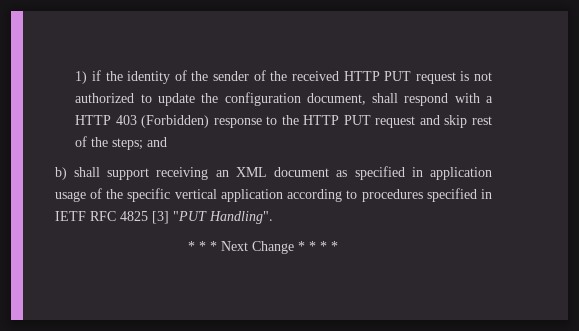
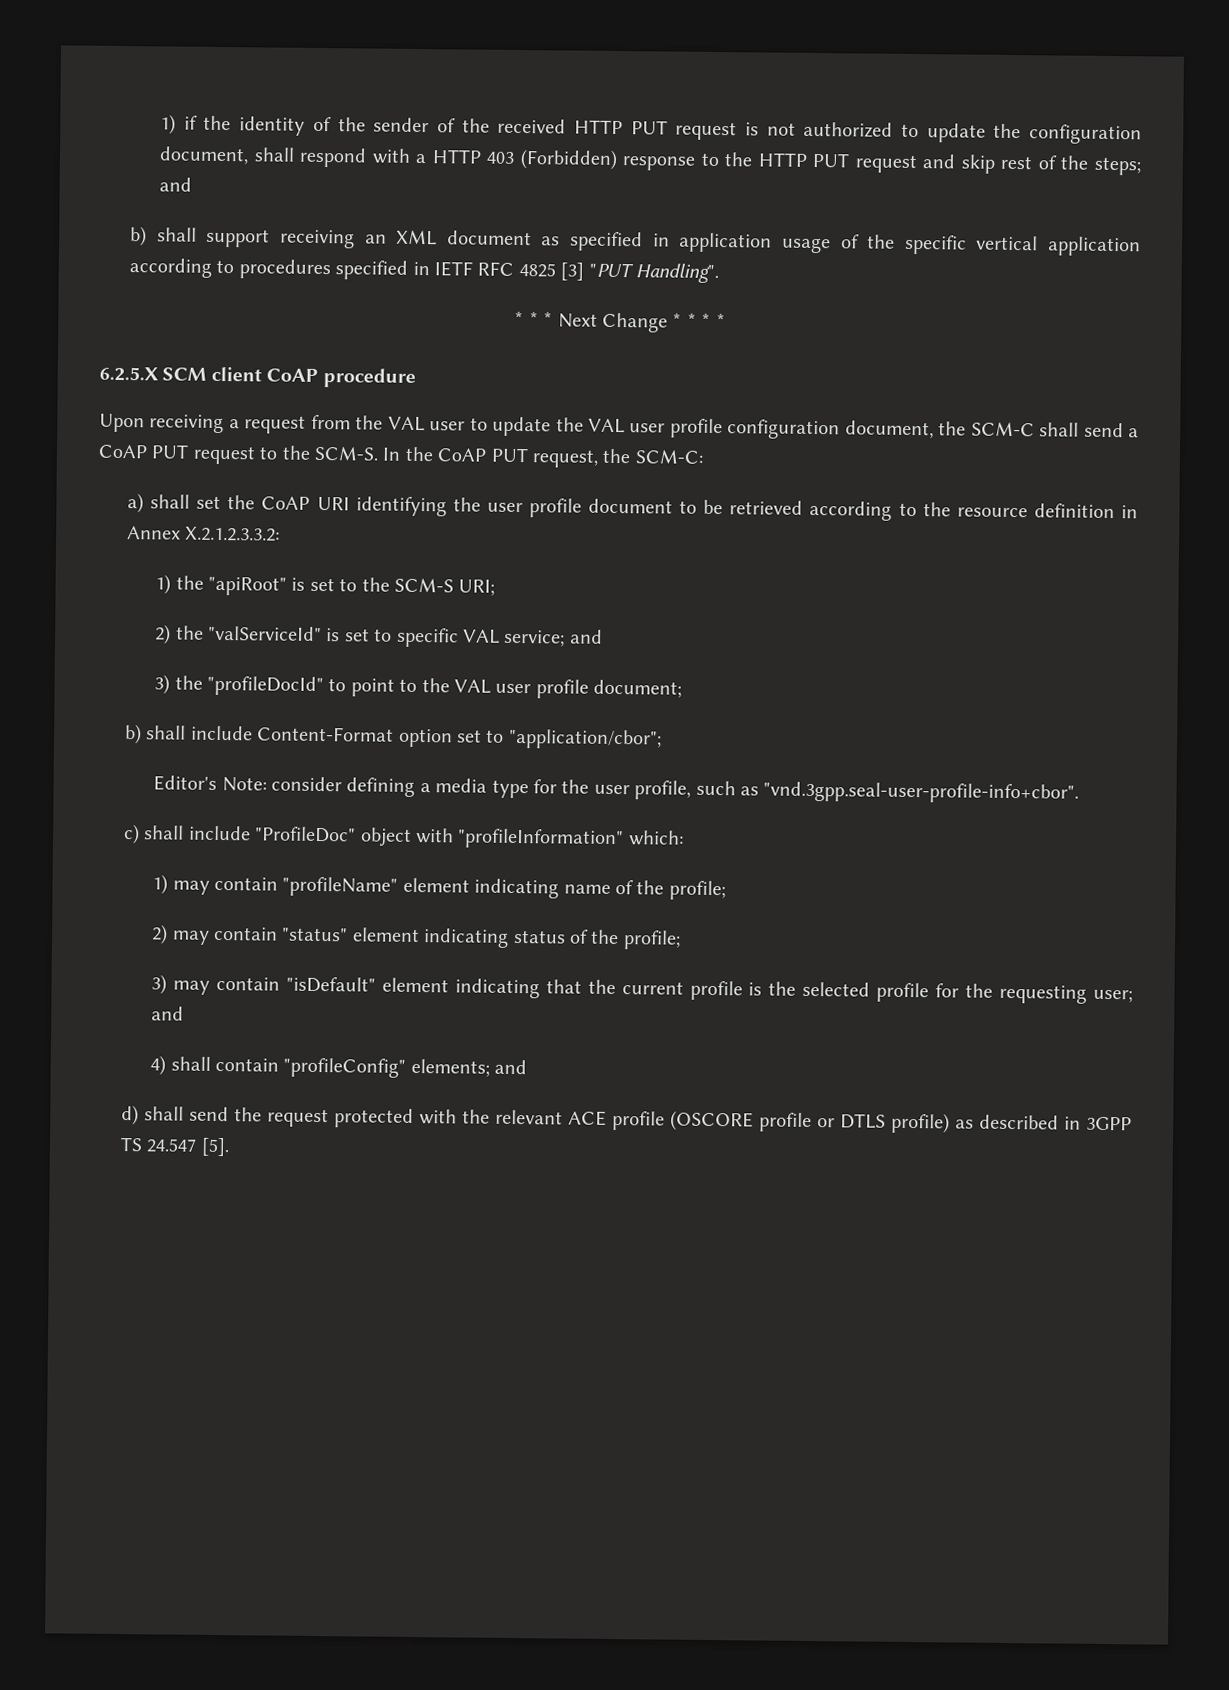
+ 6.2.5.X SCM client CoAP procedure
+ Upon receiving a request from the VAL user to update the VAL user profile configuration document, the SCM-C shall send a CoAP PUT request to the SCM-S. In the CoAP PUT request, the SCM-C:
+ a) shall set the CoAP URI identifying the user profile document to be retrieved according to the resource definition in Annex X.2.1.2.3.3.2:
+ 1) the "apiRoot" is set to the SCM-S URI;
+ 2) the "valServiceId" is set to specific VAL service; and
+ 3) the "profileDocId" to point to the VAL user profile document;
+ b) shall include Content-Format option set to "application/cbor";
+ Editor's Note: consider defining a media type for the user profile, such as "vnd.3gpp.seal-user-profile-info+cbor".
+ c) shall include "ProfileDoc" object with "profileInformation" which:
+ 1) may contain "profileName" element indicating name of the profile;
+ 2) may contain "status" element indicating status of the profile;
+ 3) may contain "isDefault" element indicating that the current profile is the selected profile for the requesting user; and
+ 4) shall contain "profileConfig" elements; and
+ d) shall send the request protected with the relevant ACE profile (OSCORE profile or DTLS profile) as described in 3GPP TS 24.547 [5].

